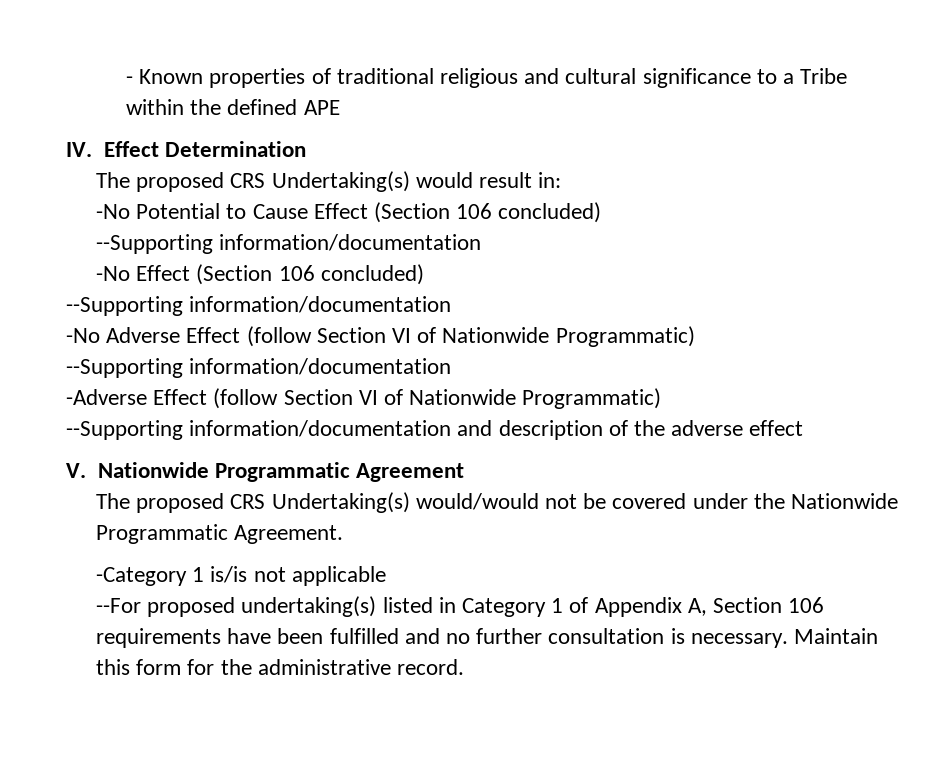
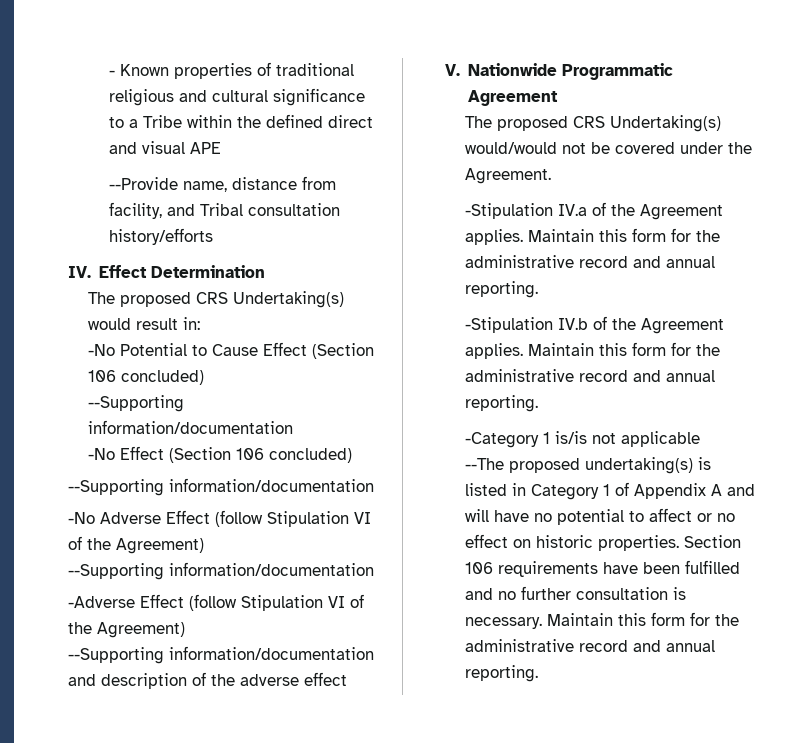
- - Known properties of traditional religious and cultural significance to a Tribe within the defined APE
+ - Known properties of traditional religious and cultural significance to a Tribe within the defined direct and visual APE
+ --Provide name, distance from facility, and Tribal consultation history/efforts
- -No Adverse Effect (follow Section VI of Nationwide Programmatic)
+ -No Adverse Effect (follow Stipulation VI of the Agreement)
- -Adverse Effect (follow Section VI of Nationwide Programmatic)
+ -Adverse Effect (follow Stipulation VI of the Agreement)
- The proposed CRS Undertaking(s) would/would not be covered under the Nationwide Programmatic Agreement.
+ The proposed CRS Undertaking(s) would/would not be covered under the Agreement.
+ -Stipulation IV.a of the Agreement applies. Maintain this form for the administrative record and annual reporting.
+ -Stipulation IV.b of the Agreement applies. Maintain this form for the administrative record and annual reporting.
- --For proposed undertaking(s) listed in Category 1 of Appendix A, Section 106 requirements have been fulfilled and no further consultation is necessary. Maintain this form for the administrative record.
+ --The proposed undertaking(s) is listed in Category 1 of Appendix A and will have no potential to affect or no effect on historic properties. Section 106 requirements have been fulfilled and no further consultation is necessary. Maintain this form for the administrative record and annual reporting.

